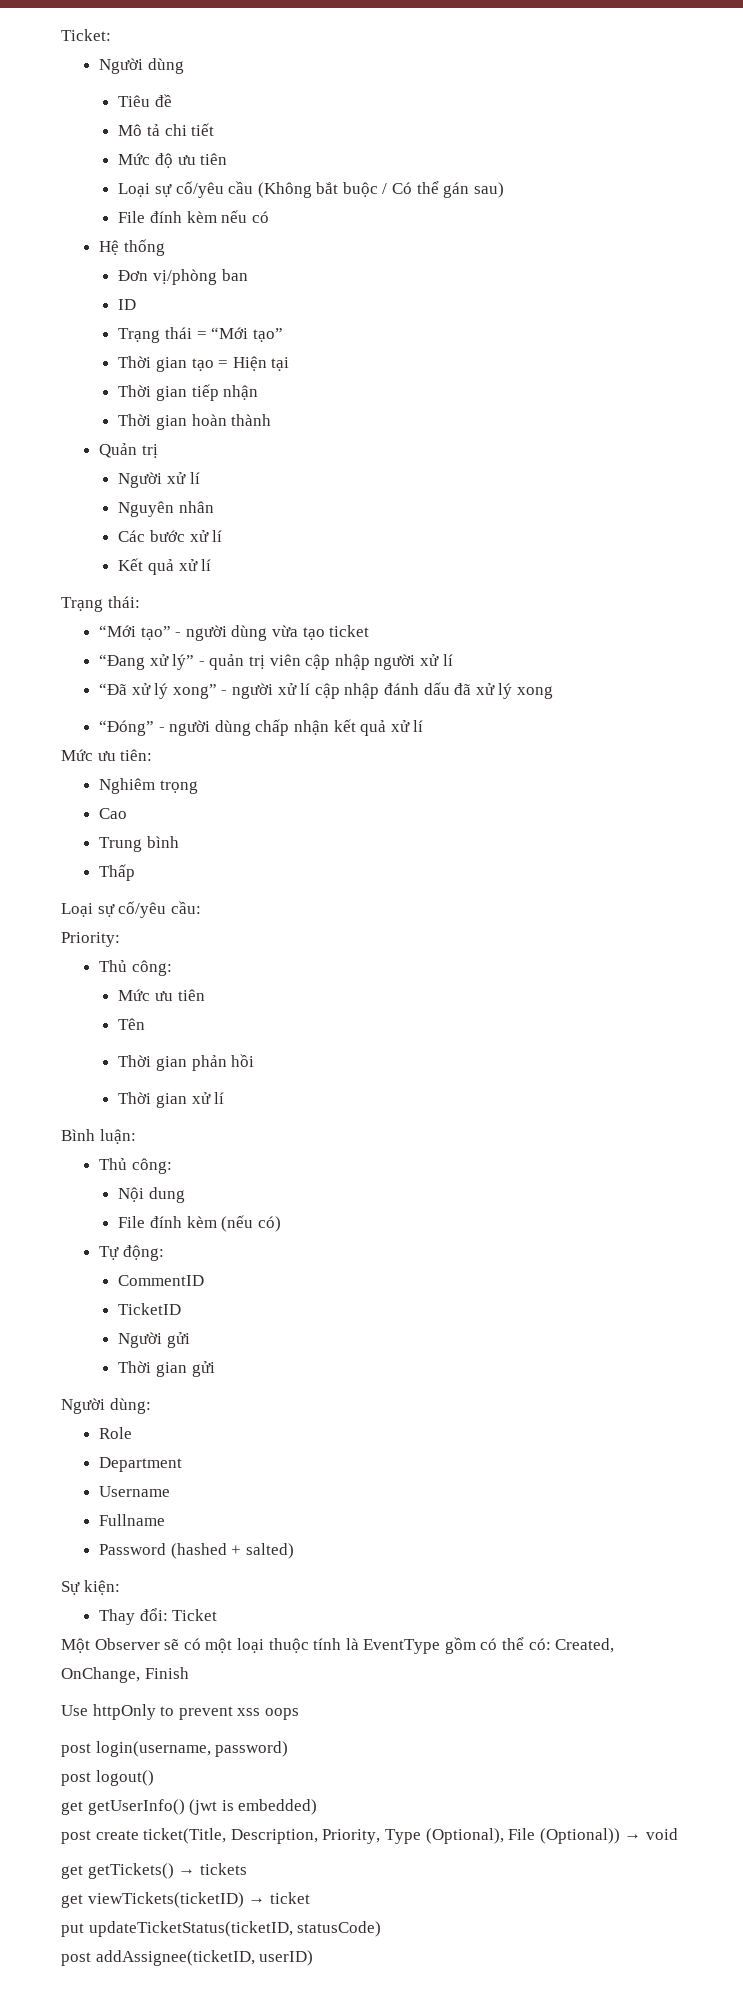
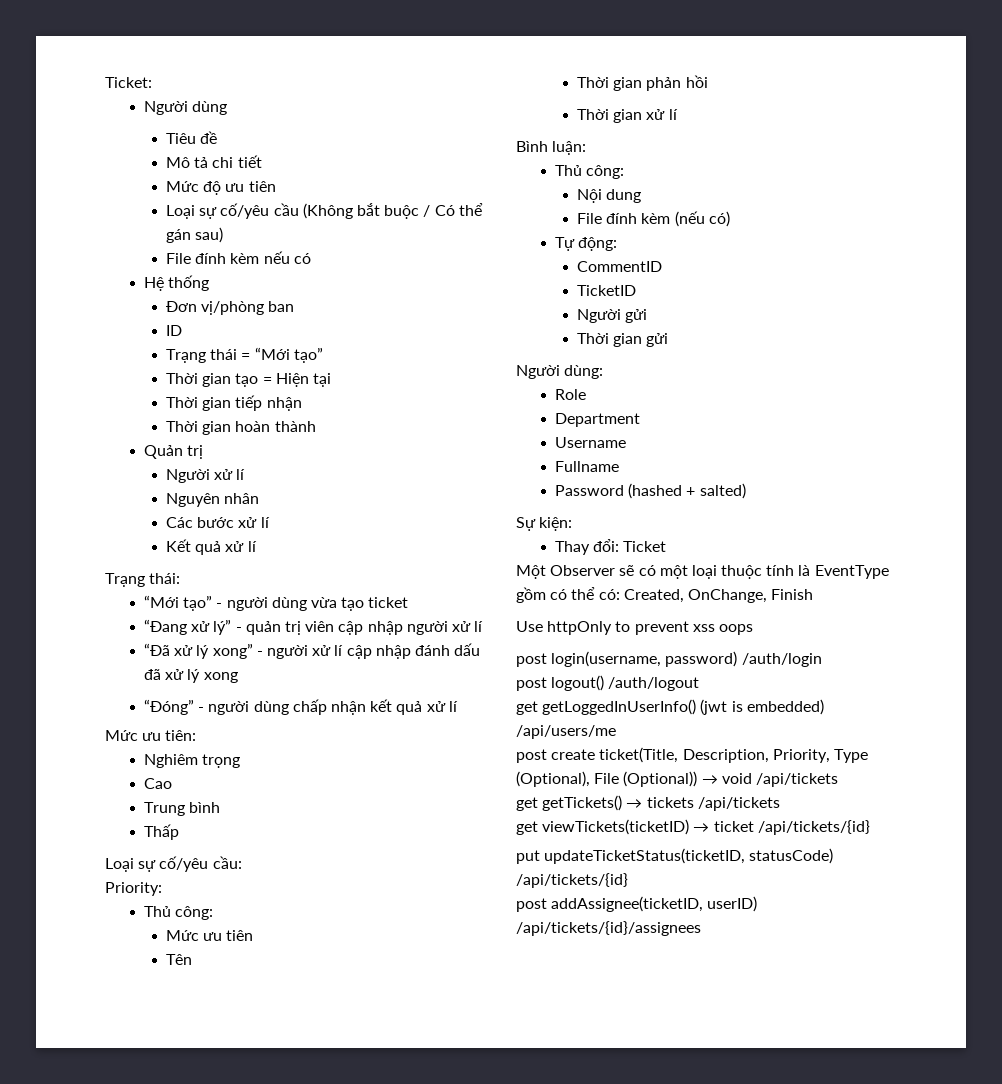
- post login(username, password)
+ post login(username, password) /auth/login
- post logout()
- get getUserInfo() (jwt is embedded)
+ post logout() /auth/logout
+ get getLoggedInUserInfo() (jwt is embedded) /api/users/me
- post create ticket(Title, Description, Priority, Type (Optional), File (Optional)) → void
+ post create ticket(Title, Description, Priority, Type (Optional), File (Optional)) → void /api/tickets
- get getTickets() → tickets
+ get getTickets() → tickets /api/tickets
- get viewTickets(ticketID) → ticket
+ get viewTickets(ticketID) → ticket /api/tickets/{id}
- put updateTicketStatus(ticketID, statusCode)
+ put updateTicketStatus(ticketID, statusCode) /api/tickets/{id}
- post addAssignee(ticketID, userID)
+ post addAssignee(ticketID, userID) /api/tickets/{id}/assignees

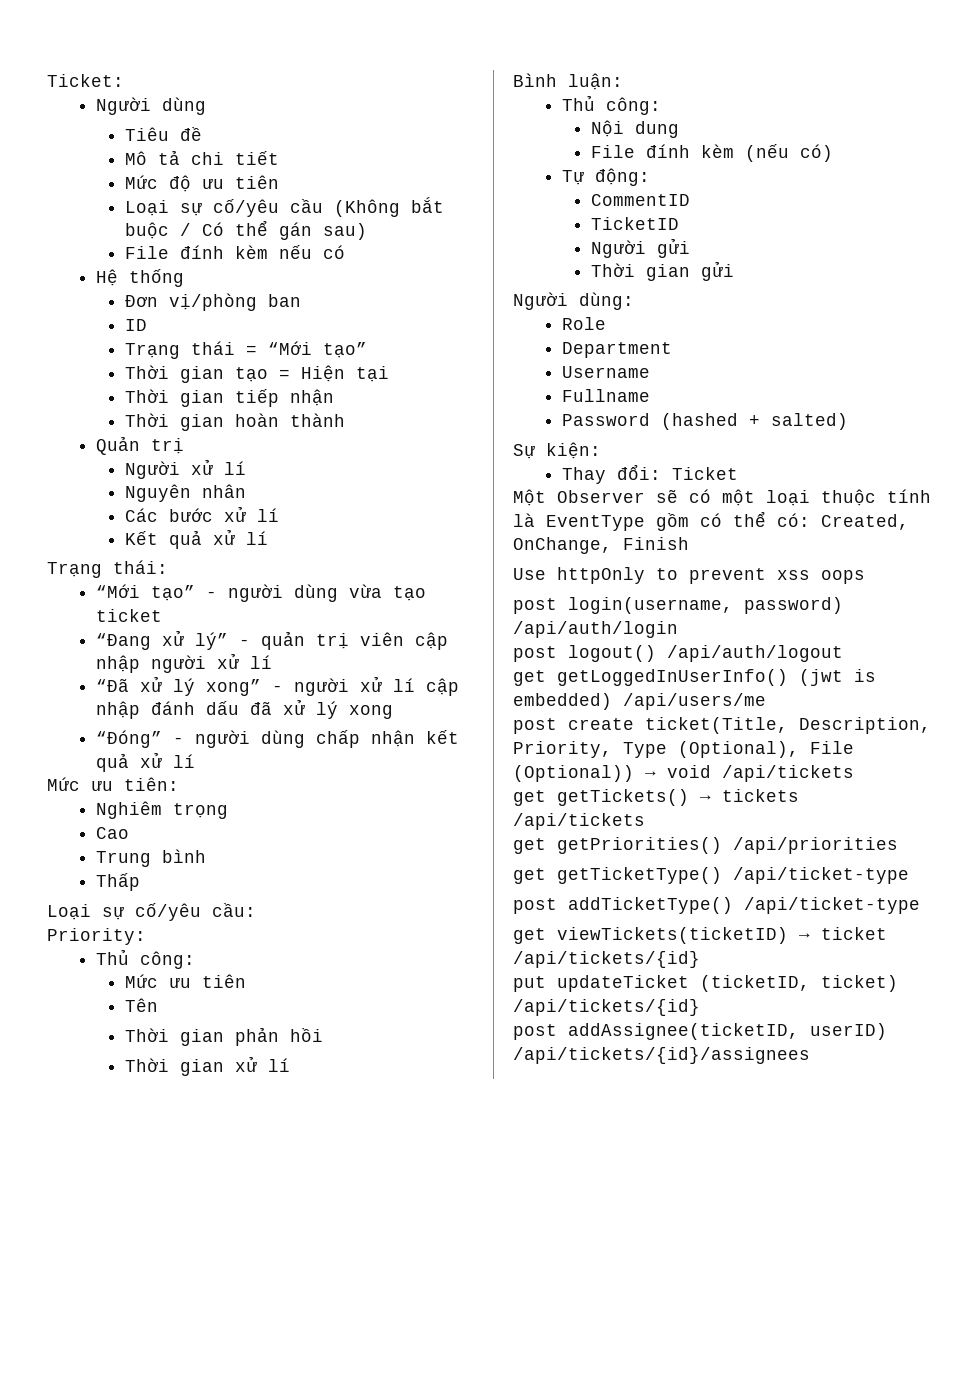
- post login(username, password) /auth/login
+ post login(username, password) /api/auth/login
- post logout() /auth/logout
+ post logout() /api/auth/logout
+ get getPriorities() /api/priorities
+ get getTicketType() /api/ticket-type
+ post addTicketType() /api/ticket-type
- put updateTicketStatus(ticketID, statusCode) /api/tickets/{id}
+ put updateTicket (ticketID, ticket) /api/tickets/{id}

